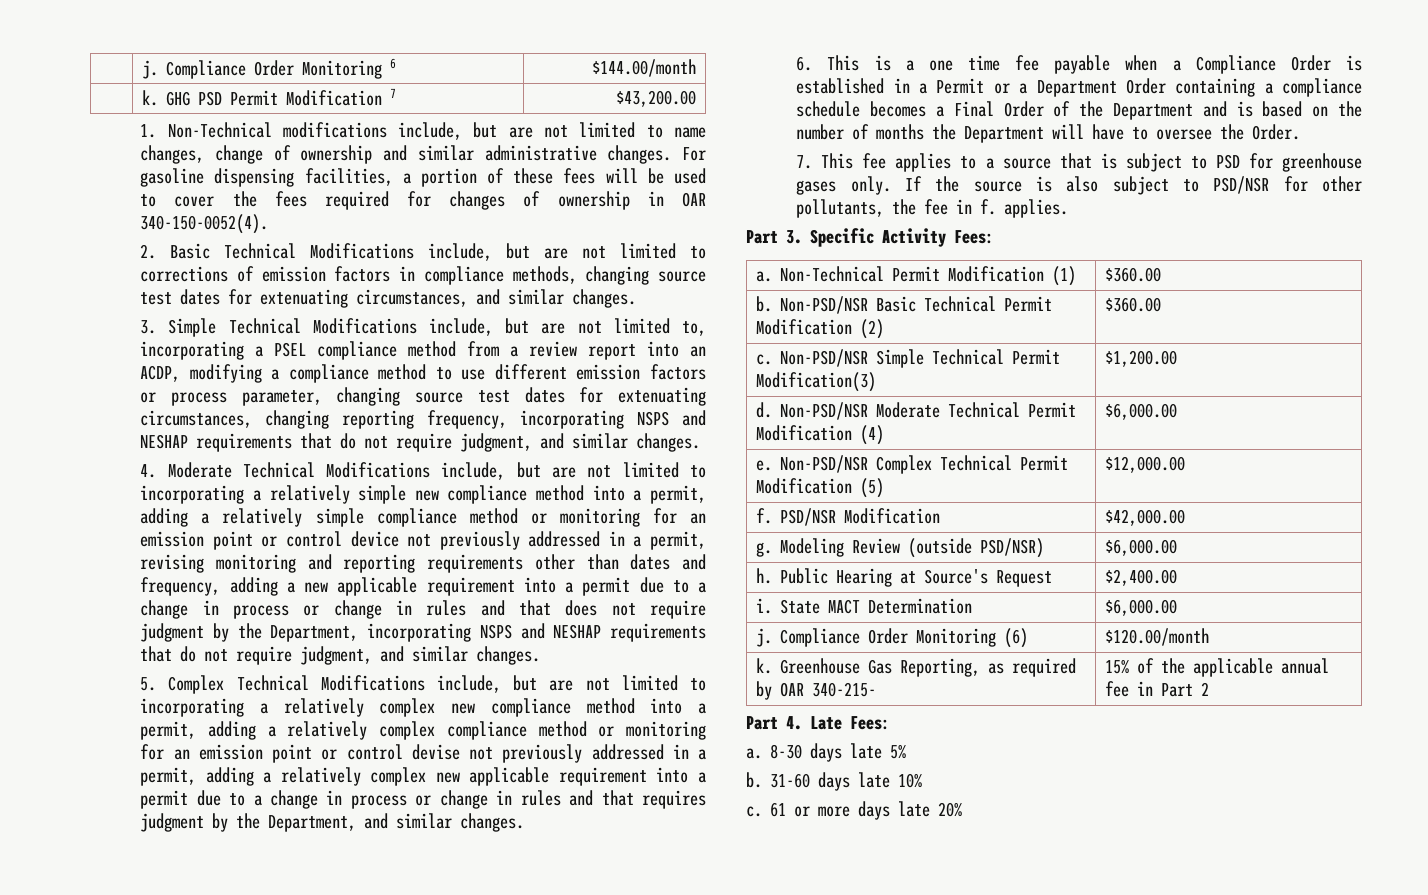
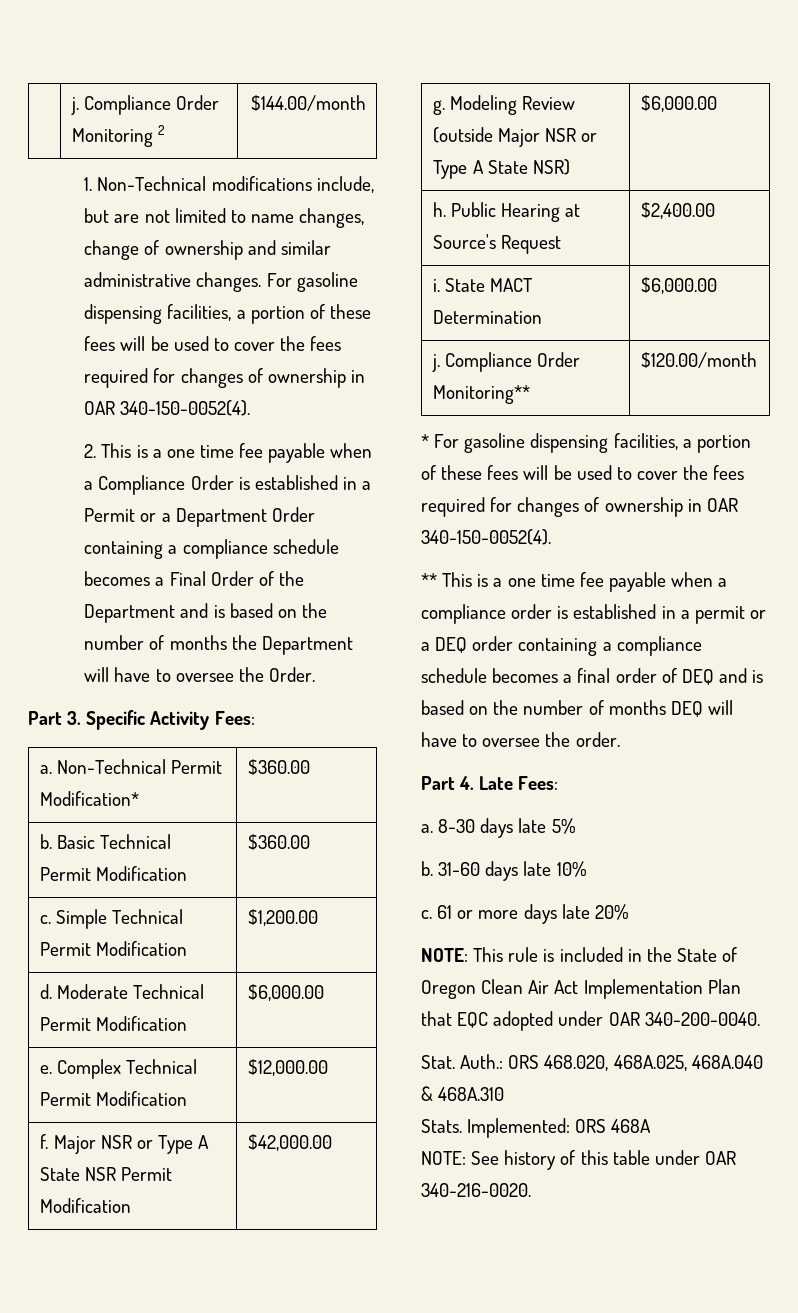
- | j. Compliance Order Monitoring 6 | $144.00/month
+ | j. Compliance Order Monitoring 2 | $144.00/month
- | k. GHG PSD Permit Modification 7 | $43,200.00
- 2. Basic Technical Modifications include, but are not limited to corrections of emission factors in compliance methods, changing source test dates for extenuating circumstances, and similar changes.
- 3. Simple Technical Modifications include, but are not limited to, incorporating a PSEL compliance method from a review report into an ACDP, modifying a compliance method to use different emission factors or process parameter, changing source test dates for extenuating circumstances, changing reporting frequency, incorporating NSPS and NESHAP requirements that do not require judgment, and similar changes.
- 4. Moderate Technical Modifications include, but are not limited to incorporating a relatively simple new compliance method into a permit, adding a relatively simple compliance method or monitoring for an emission point or control device not previously addressed in a permit, revising monitoring and reporting requirements other than dates and frequency, adding a new applicable requirement into a permit due to a change in process or change in rules and that does not require judgment by the Department, incorporating NSPS and NESHAP requirements that do not require judgment, and similar changes.
- 5. Complex Technical Modifications include, but are not limited to incorporating a relatively complex new compliance method into a permit, adding a relatively complex compliance method or monitoring for an emission point or control devise not previously addressed in a permit, adding a relatively complex new applicable requirement into a permit due to a change in process or change in rules and that requires judgment by the Department, and similar changes.
- 6. This is a one time fee payable when a Compliance Order is established in a Permit or a Department Order containing a compliance schedule becomes a Final Order of the Department and is based on the number of months the Department will have to oversee the Order.
+ 2. This is a one time fee payable when a Compliance Order is established in a Permit or a Department Order containing a compliance schedule becomes a Final Order of the Department and is based on the number of months the Department will have to oversee the Order.
- 7. This fee applies to a source that is subject to PSD for greenhouse gases only. If the source is also subject to PSD/NSR for other pollutants, the fee in f. applies.
- a. Non-Technical Permit Modification (1) | $360.00
+ a. Non-Technical Permit Modification* | $360.00
- b. Non-PSD/NSR Basic Technical Permit Modification (2) | $360.00
+ b. Basic Technical Permit Modification | $360.00
- c. Non-PSD/NSR Simple Technical Permit Modification(3) | $1,200.00
+ c. Simple Technical Permit Modification | $1,200.00
- d. Non-PSD/NSR Moderate Technical Permit Modification (4) | $6,000.00
+ d. Moderate Technical Permit Modification | $6,000.00
- e. Non-PSD/NSR Complex Technical Permit Modification (5) | $12,000.00
+ e. Complex Technical Permit Modification | $12,000.00
- f. PSD/NSR Modification | $42,000.00
+ f. Major NSR or Type A State NSR Permit Modification | $42,000.00
- g. Modeling Review (outside PSD/NSR) | $6,000.00
+ g. Modeling Review (outside Major NSR or Type A State NSR) | $6,000.00
- j. Compliance Order Monitoring (6) | $120.00/month
+ j. Compliance Order Monitoring** | $120.00/month
- k. Greenhouse Gas Reporting, as required by OAR 340-215- | 15% of the applicable annual fee in Part 2
+ * For gasoline dispensing facilities, a portion of these fees will be used to cover the fees required for changes of ownership in OAR 340-150-0052(4).
+ ** This is a one time fee payable when a compliance order is established in a permit or a DEQ order containing a compliance schedule becomes a final order of DEQ and is based on the number of months DEQ will have to oversee the order.
+ NOTE: This rule is included in the State of Oregon Clean Air Act Implementation Plan that EQC adopted under OAR 340-200-0040.
+ Stat. Auth.: ORS 468.020, 468A.025, 468A.040 & 468A.310
+ Stats. Implemented: ORS 468A
+ NOTE: See history of this table under OAR 340-216-0020.

